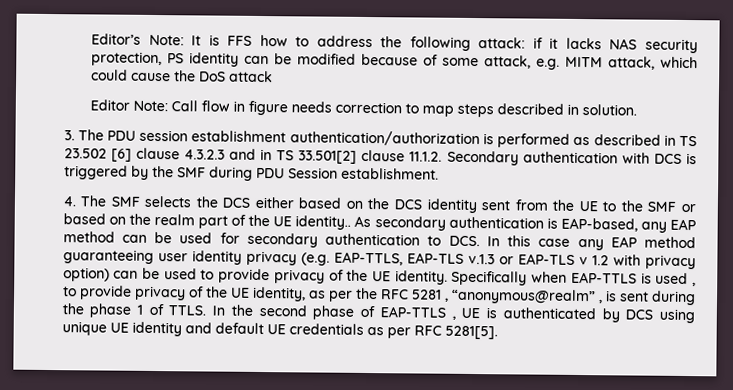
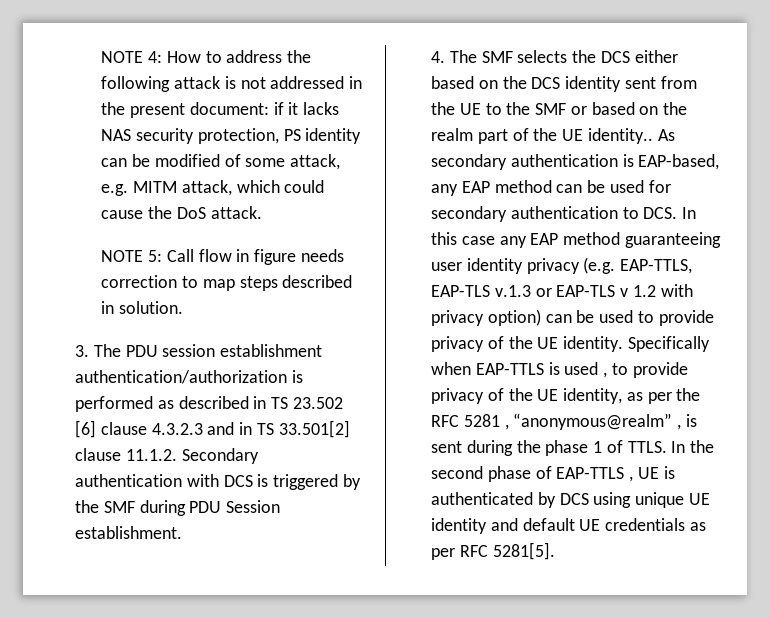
- Editor’s Note: It is FFS how to address the following attack: if it lacks NAS security protection, PS identity can be modified because of some attack, e.g. MITM attack, which could cause the DoS attack
- Editor Note: Call flow in figure needs correction to map steps described in solution.
+ NOTE 4: How to address the following attack is not addressed in the present document: if it lacks NAS security protection, PS identity can be modified of some attack, e.g. MITM attack, which could cause the DoS attack.
+ NOTE 5: Call flow in figure needs correction to map steps described in solution.

